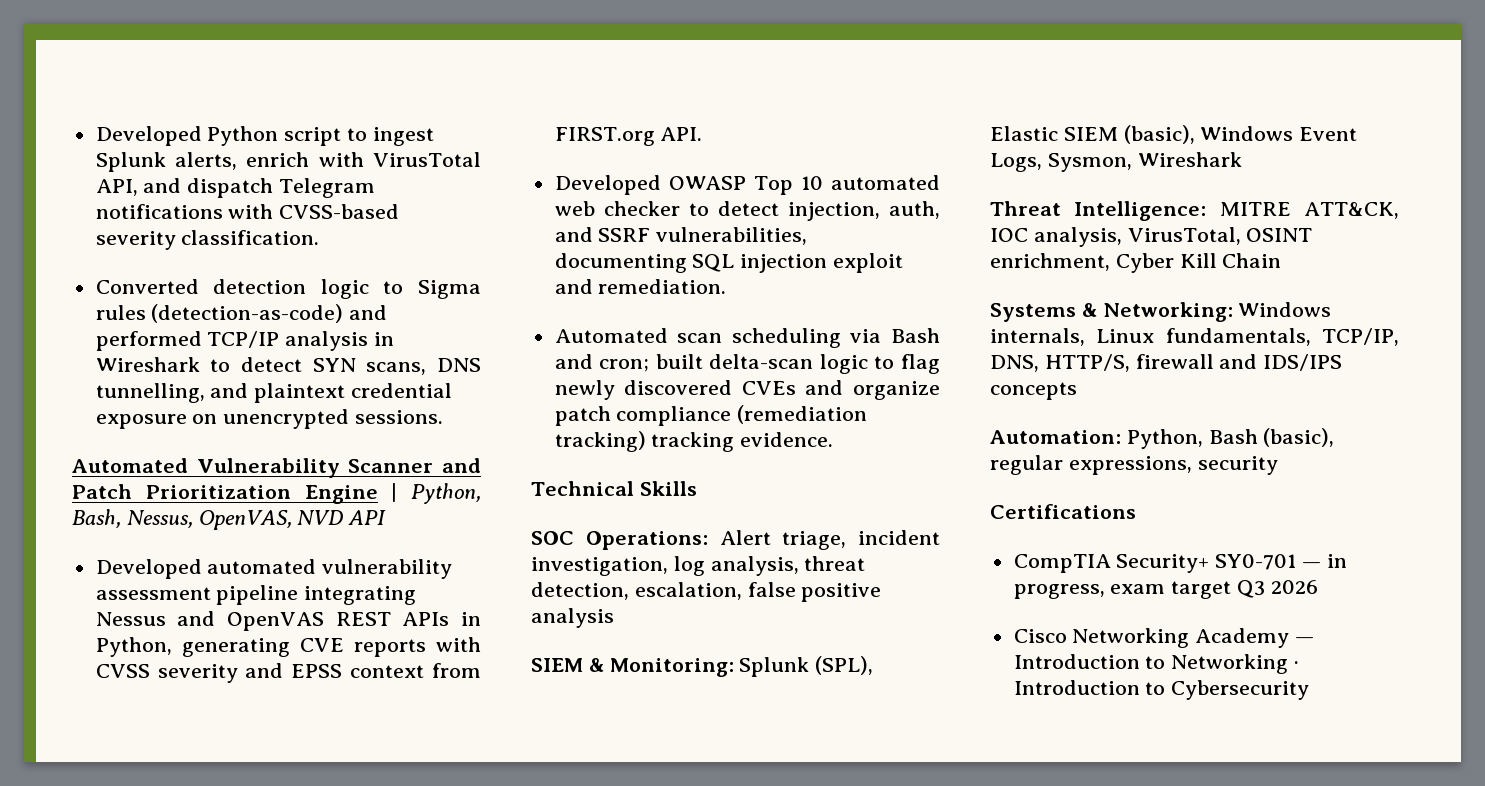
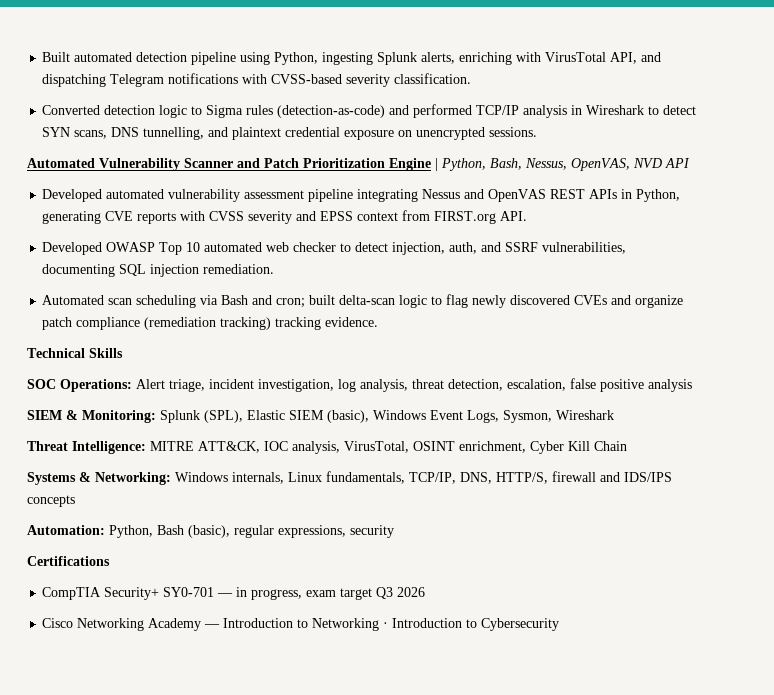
- Developed Python script to ingest Splunk alerts, enrich with VirusTotal API, and dispatch Telegram notifications with CVSS-based severity classification.
+ Built automated detection pipeline using Python, ingesting Splunk alerts, enriching with VirusTotal API, and dispatching Telegram notifications with CVSS-based severity classification.
- Developed OWASP Top 10 automated web checker to detect injection, auth, and SSRF vulnerabilities, documenting SQL injection exploit and remediation.
+ Developed OWASP Top 10 automated web checker to detect injection, auth, and SSRF vulnerabilities, documenting SQL injection remediation.

